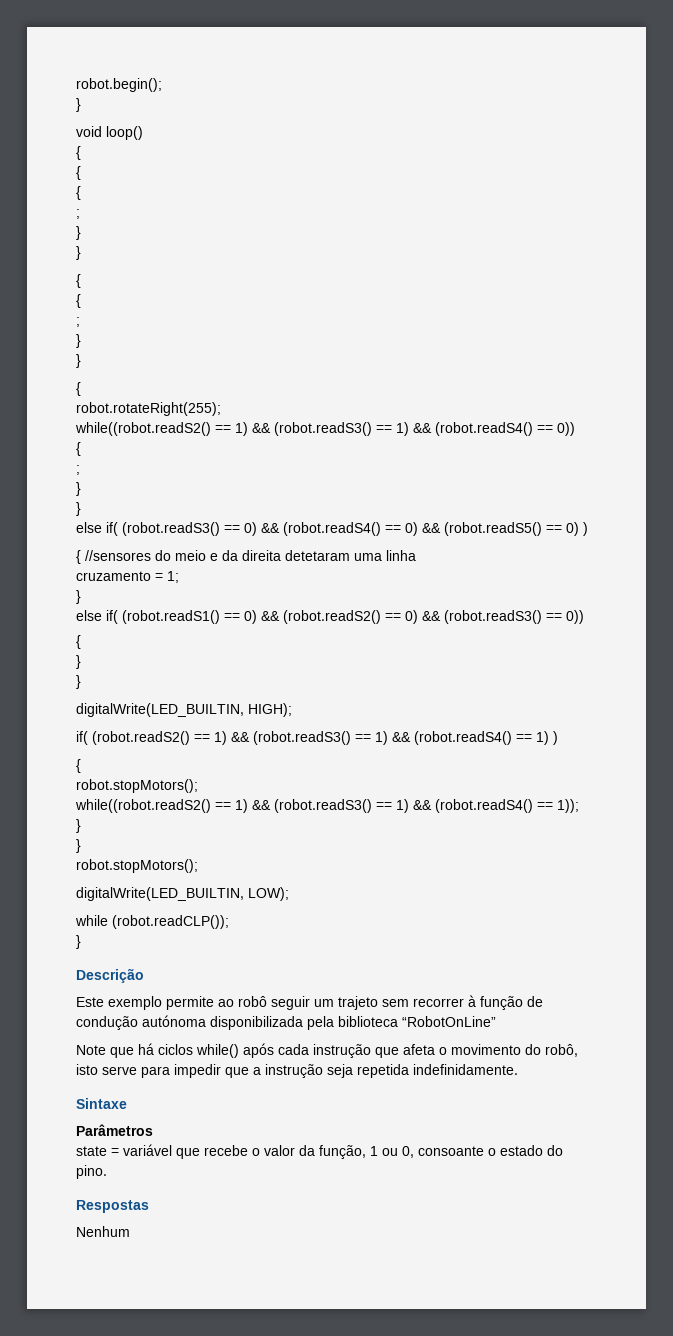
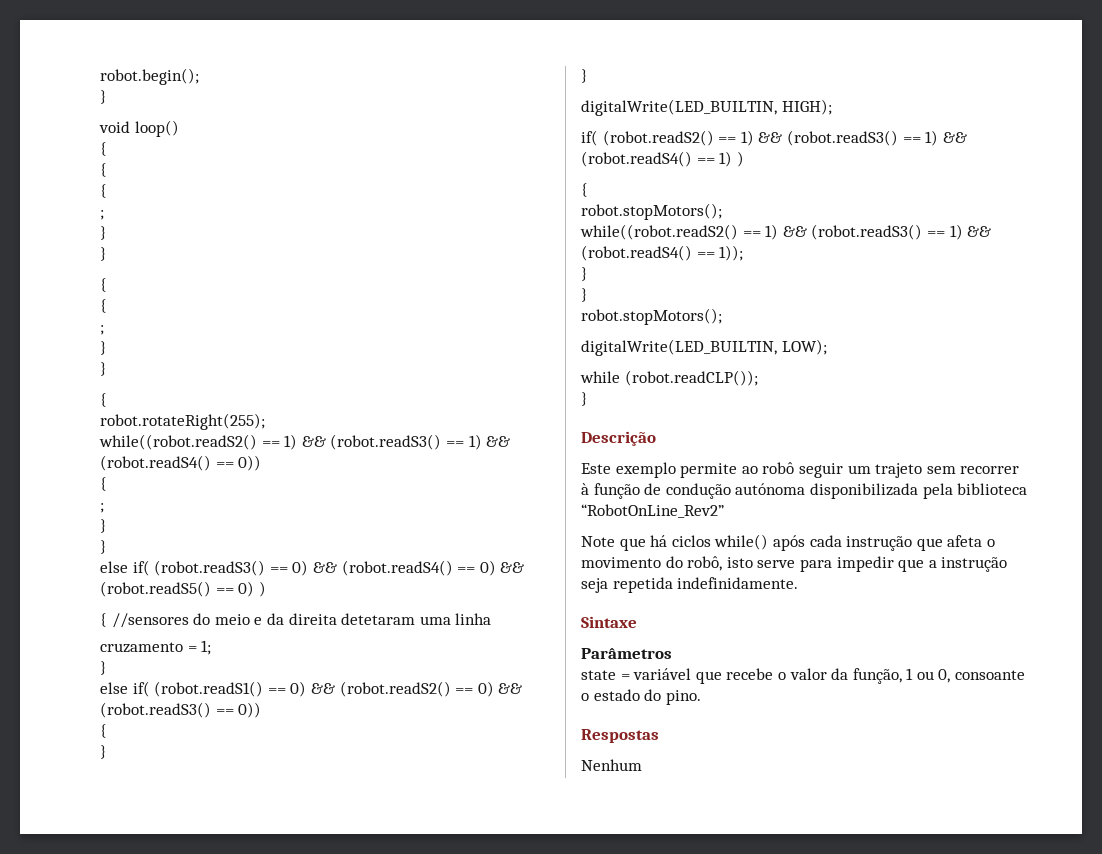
- Este exemplo permite ao robô seguir um trajeto sem recorrer à função de condução autónoma disponibilizada pela biblioteca “RobotOnLine”
+ Este exemplo permite ao robô seguir um trajeto sem recorrer à função de condução autónoma disponibilizada pela biblioteca “RobotOnLine_Rev2”

